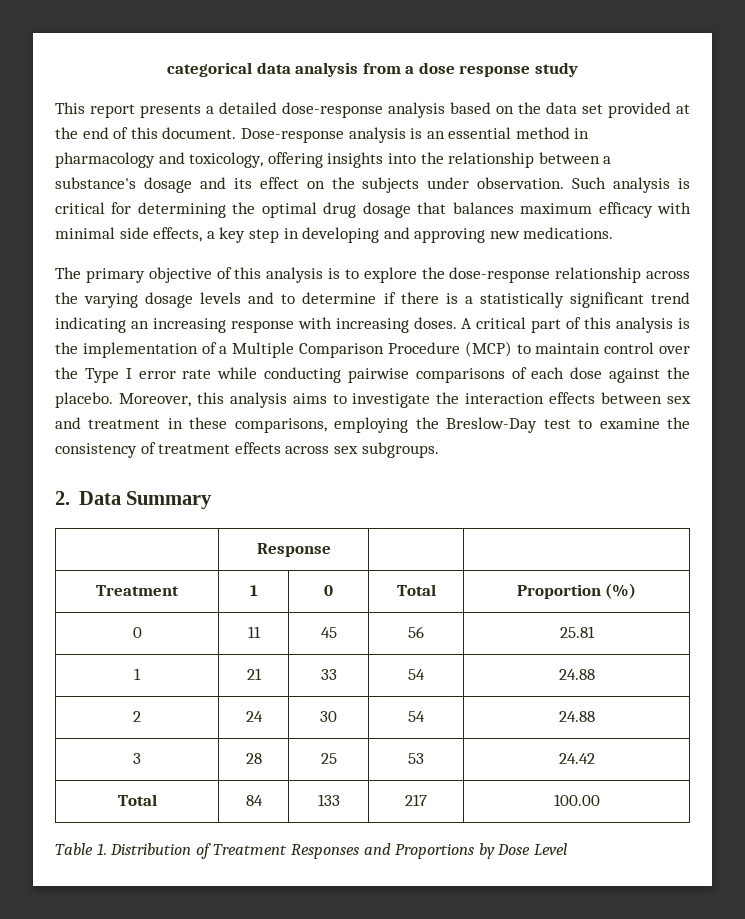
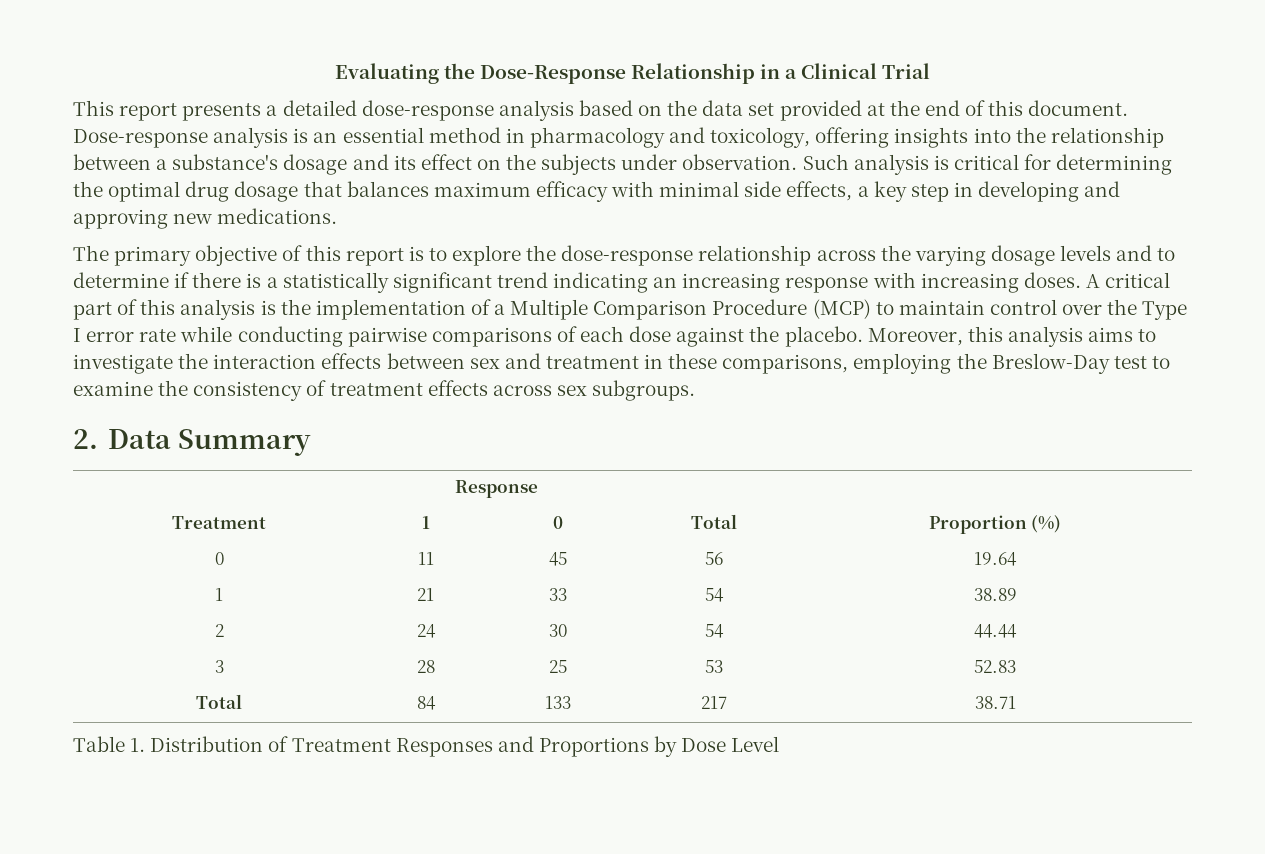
- categorical data analysis from a dose response study
+ Evaluating the Dose-Response Relationship in a Clinical Trial
- The primary objective of this analysis is to explore the dose-response relationship across the varying dosage levels and to determine if there is a statistically significant trend indicating an increasing response with increasing doses.
+ The primary objective of this report is to explore the dose-response relationship across the varying dosage levels and to determine if there is a statistically significant trend indicating an increasing response with increasing doses.
- 0 | 11 | 45 | 56 | 25.81
+ 0 | 11 | 45 | 56 | 19.64
- 1 | 21 | 33 | 54 | 24.88
+ 1 | 21 | 33 | 54 | 38.89
- 2 | 24 | 30 | 54 | 24.88
+ 2 | 24 | 30 | 54 | 44.44
- 3 | 28 | 25 | 53 | 24.42
+ 3 | 28 | 25 | 53 | 52.83
- Total | 84 | 133 | 217 | 100.00
+ Total | 84 | 133 | 217 | 38.71

